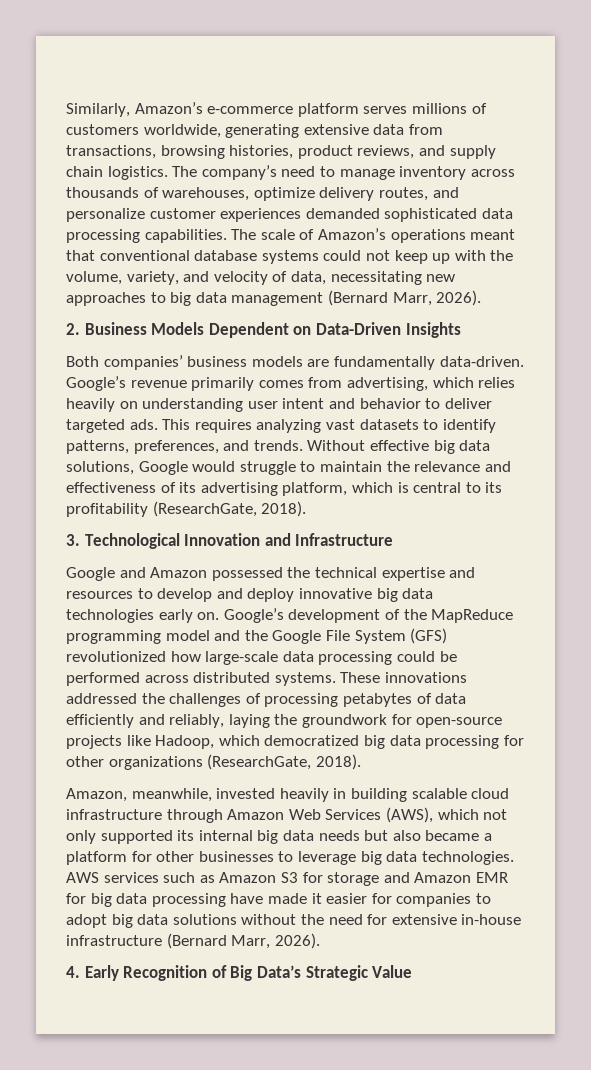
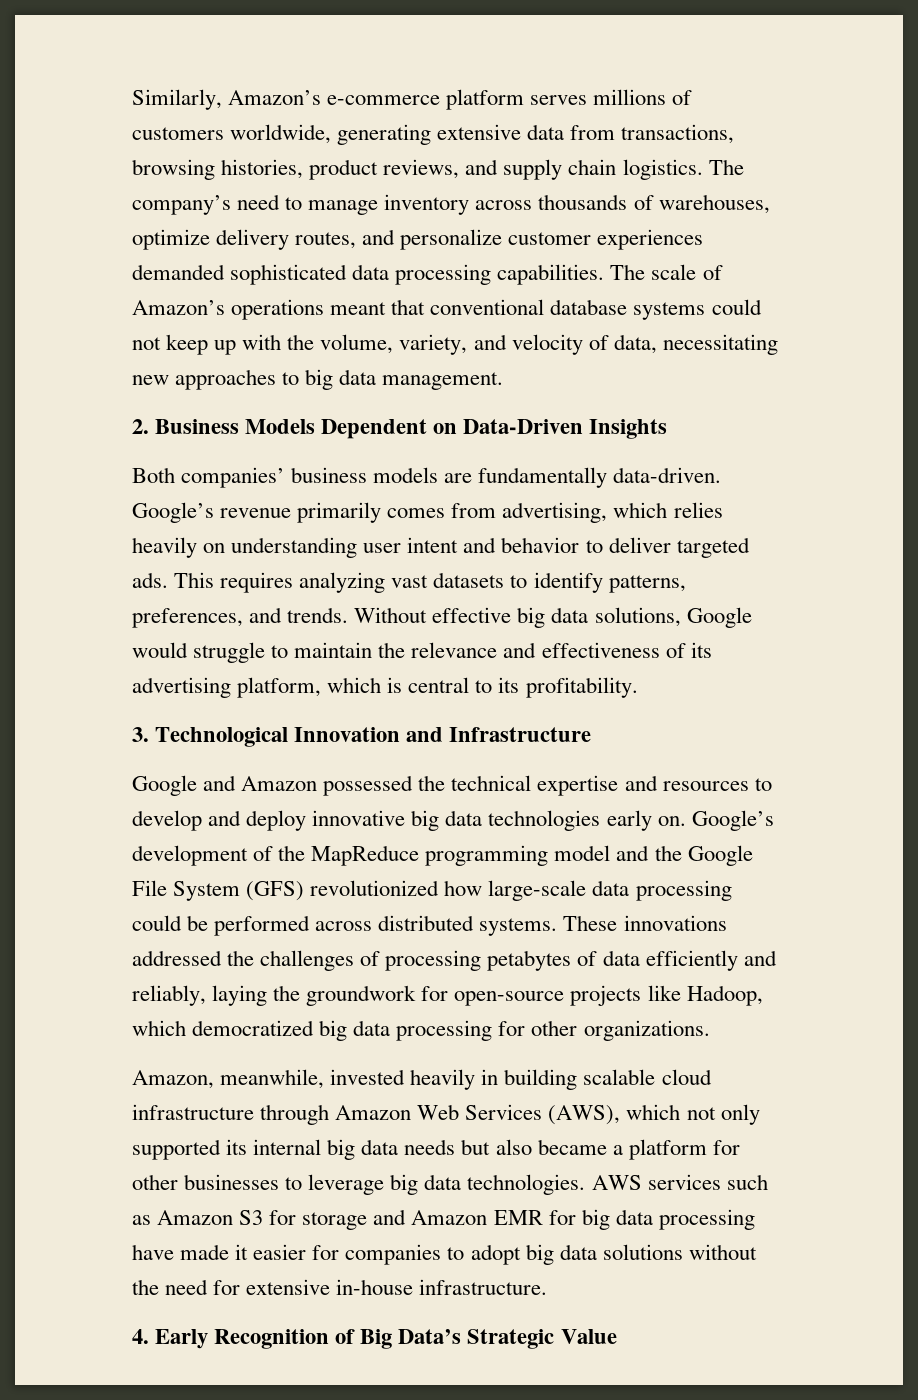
- The scale of Amazon’s operations meant that conventional database systems could not keep up with the volume, variety, and velocity of data, necessitating new approaches to big data management (Bernard Marr, 2026).
+ The scale of Amazon’s operations meant that conventional database systems could not keep up with the volume, variety, and velocity of data, necessitating new approaches to big data management.
- Without effective big data solutions, Google would struggle to maintain the relevance and effectiveness of its advertising platform, which is central to its profitability (ResearchGate, 2018).
+ Without effective big data solutions, Google would struggle to maintain the relevance and effectiveness of its advertising platform, which is central to its profitability.
- These innovations addressed the challenges of processing petabytes of data efficiently and reliably, laying the groundwork for open-source projects like Hadoop, which democratized big data processing for other organizations (ResearchGate, 2018).
+ These innovations addressed the challenges of processing petabytes of data efficiently and reliably, laying the groundwork for open-source projects like Hadoop, which democratized big data processing for other organizations.
- AWS services such as Amazon S3 for storage and Amazon EMR for big data processing have made it easier for companies to adopt big data solutions without the need for extensive in-house infrastructure (Bernard Marr, 2026).
+ AWS services such as Amazon S3 for storage and Amazon EMR for big data processing have made it easier for companies to adopt big data solutions without the need for extensive in-house infrastructure.

